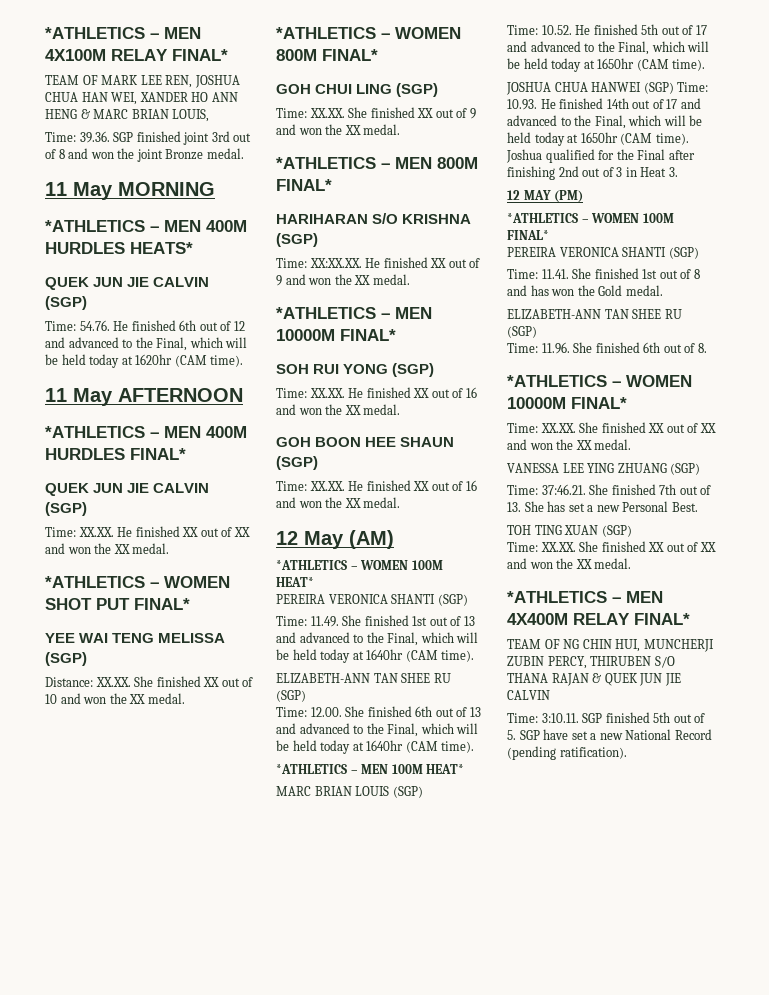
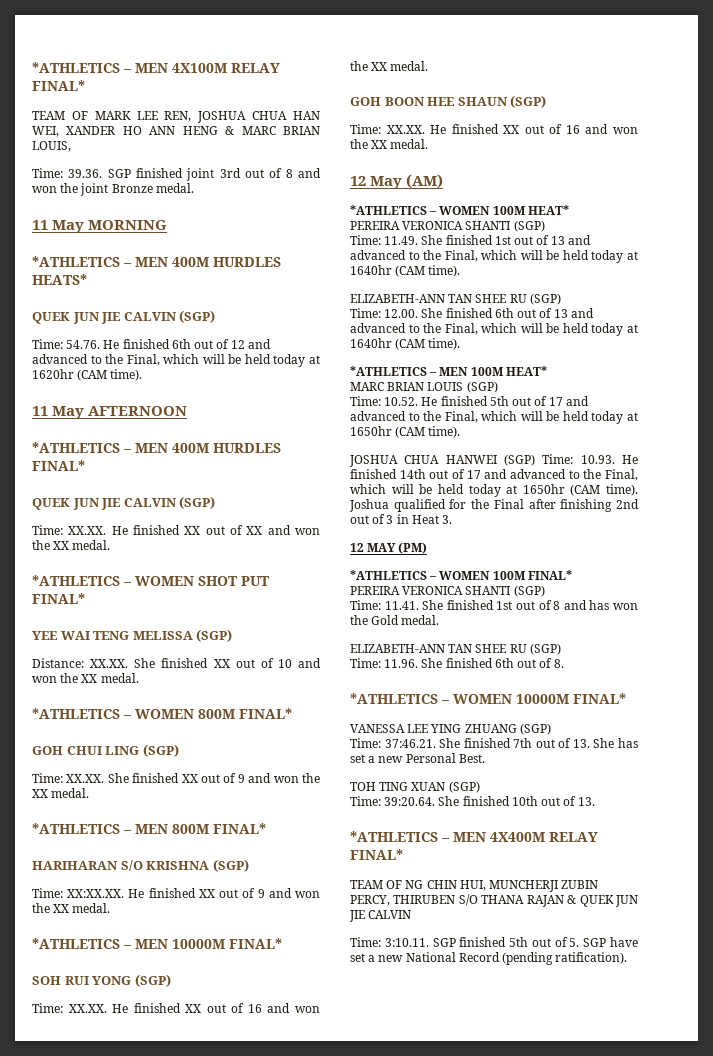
  *ATHLETICS – WOMEN 10000M FINAL*
- Time: XX.XX. She finished XX out of XX and won the XX medal.
  TOH TING XUAN (SGP)
- Time: XX.XX. She finished XX out of XX and won the XX medal.
+ Time: 39:20.64. She finished 10th out of 13.

